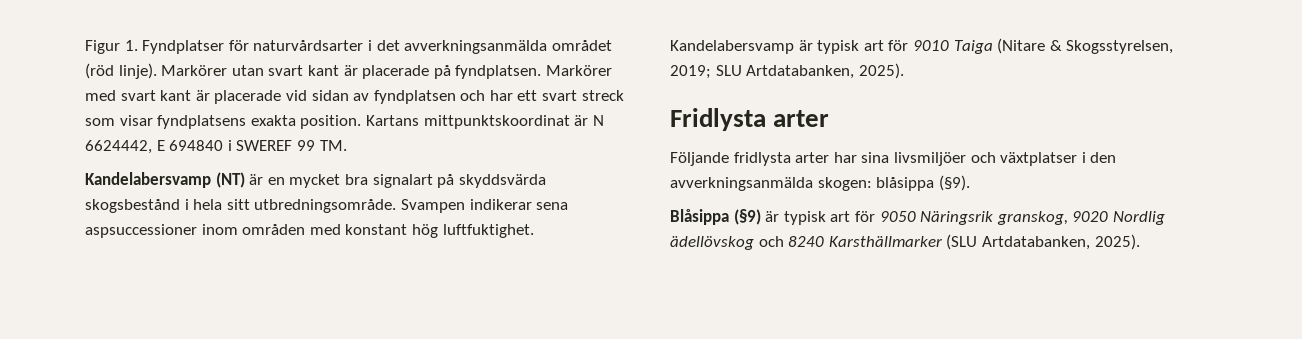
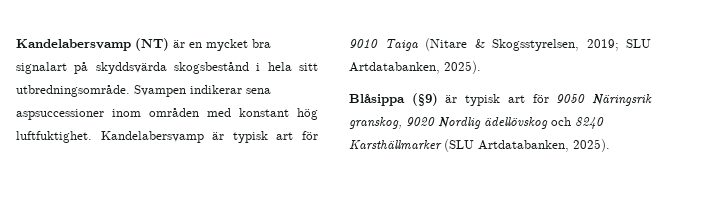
- Figur 1. Fyndplatser för naturvårdsarter i det avverkningsanmälda området (röd linje). Markörer utan svart kant är placerade på fyndplatsen. Markörer med svart kant är placerade vid sidan av fyndplatsen och har ett svart streck som visar fyndplatsens exakta position. Kartans mittpunktskoordinat är N 6624442, E 694840 i SWEREF 99 TM.
- Fridlysta arter
- Följande fridlysta arter har sina livsmiljöer och växtplatser i den avverkningsanmälda skogen: blåsippa (§9).

